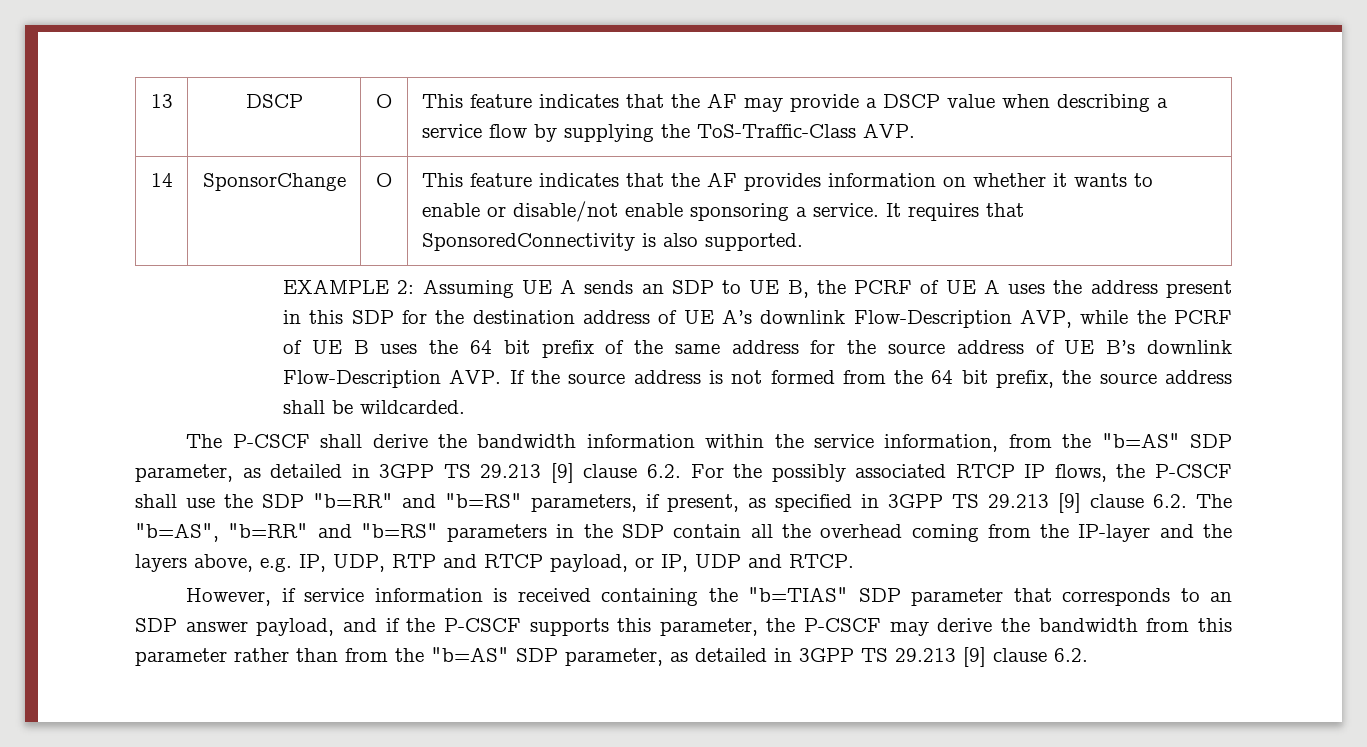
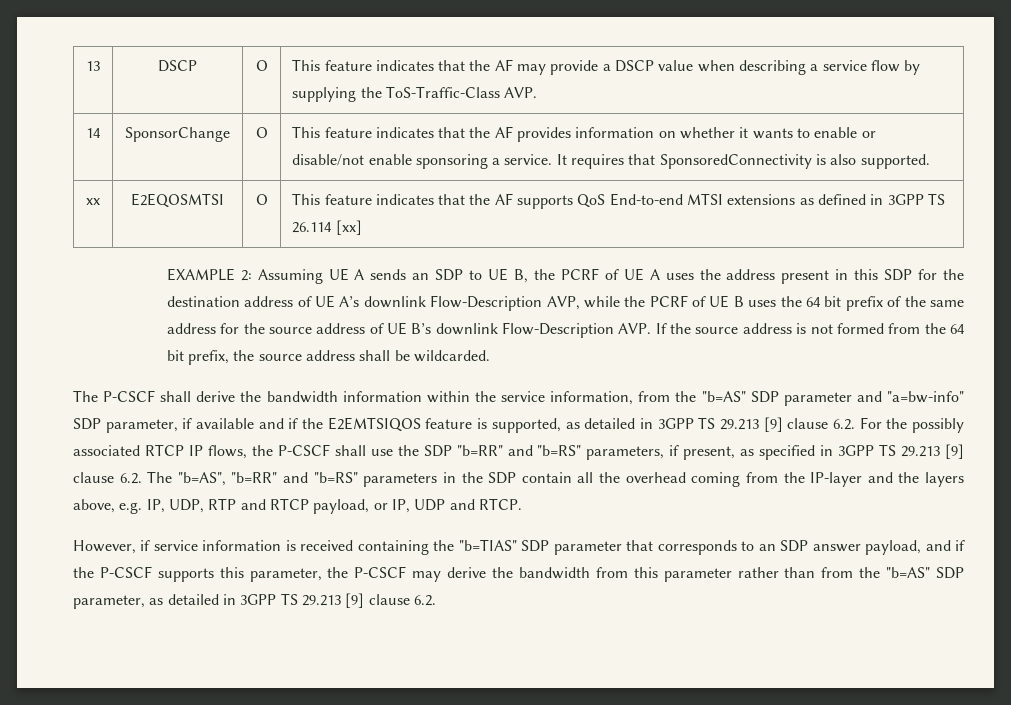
+ xx | E2EQOSMTSI | O | This feature indicates that the AF supports QoS End-to-end MTSI extensions as defined in 3GPP TS 26.114 [xx]
- The P-CSCF shall derive the bandwidth information within the service information, from the "b=AS" SDP parameter, as detailed in 3GPP TS 29.213 [9] clause 6.2. For the possibly associated RTCP IP flows, the P-CSCF shall use the SDP "b=RR" and "b=RS" parameters, if present, as specified in 3GPP TS 29.213 [9] clause 6.2. The "b=AS", "b=RR" and "b=RS" parameters in the SDP contain all the overhead coming from the IP-layer and the layers above, e.g. IP, UDP, RTP and RTCP payload, or IP, UDP and RTCP.
+ The P-CSCF shall derive the bandwidth information within the service information, from the "b=AS" SDP parameter and "a=bw-info" SDP parameter, if available and if the E2EMTSIQOS feature is supported, as detailed in 3GPP TS 29.213 [9] clause 6.2. For the possibly associated RTCP IP flows, the P-CSCF shall use the SDP "b=RR" and "b=RS" parameters, if present, as specified in 3GPP TS 29.213 [9] clause 6.2. The "b=AS", "b=RR" and "b=RS" parameters in the SDP contain all the overhead coming from the IP-layer and the layers above, e.g. IP, UDP, RTP and RTCP payload, or IP, UDP and RTCP.

